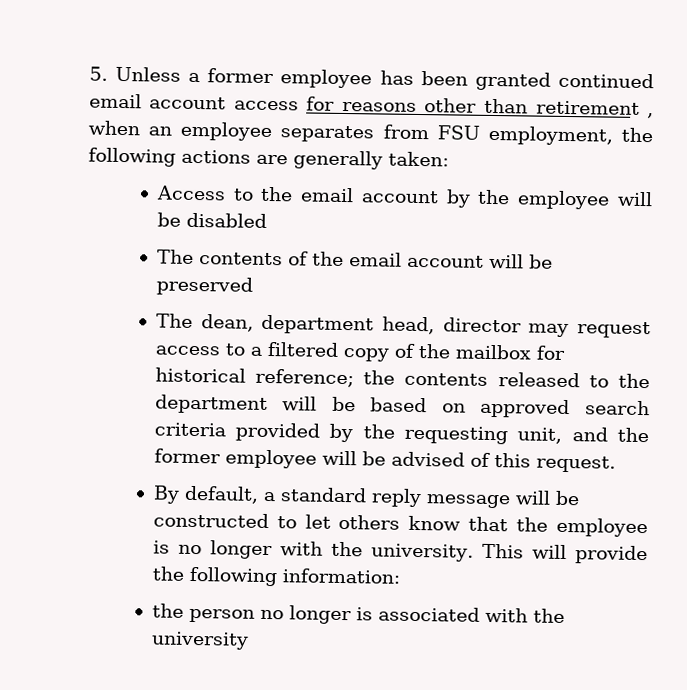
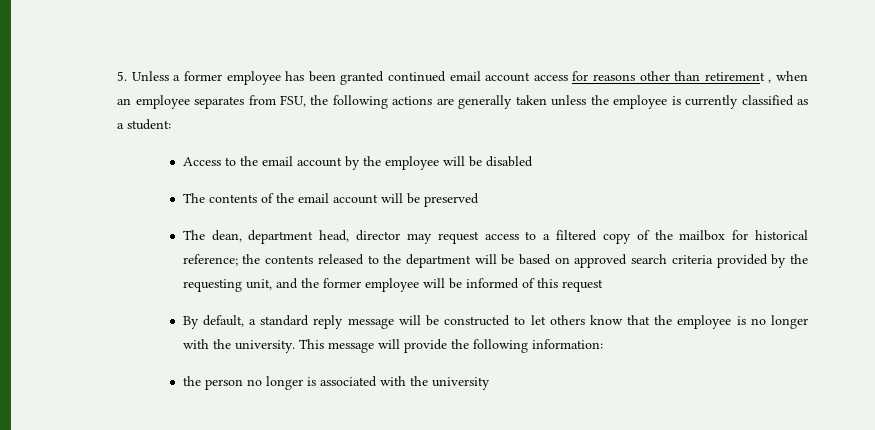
- 5. Unless a former employee has been granted continued email account access for reasons other than retirement , when an employee separates from FSU employment, the following actions are generally taken:
+ 5. Unless a former employee has been granted continued email account access for reasons other than retirement , when an employee separates from FSU, the following actions are generally taken unless the employee is currently classified as a student:
- The dean, department head, director may request access to a filtered copy of the mailbox for historical reference; the contents released to the department will be based on approved search criteria provided by the requesting unit, and the former employee will be advised of this request.
+ The dean, department head, director may request access to a filtered copy of the mailbox for historical reference; the contents released to the department will be based on approved search criteria provided by the requesting unit, and the former employee will be informed of this request
- This will provide the following information:
+ This message will provide the following information:

